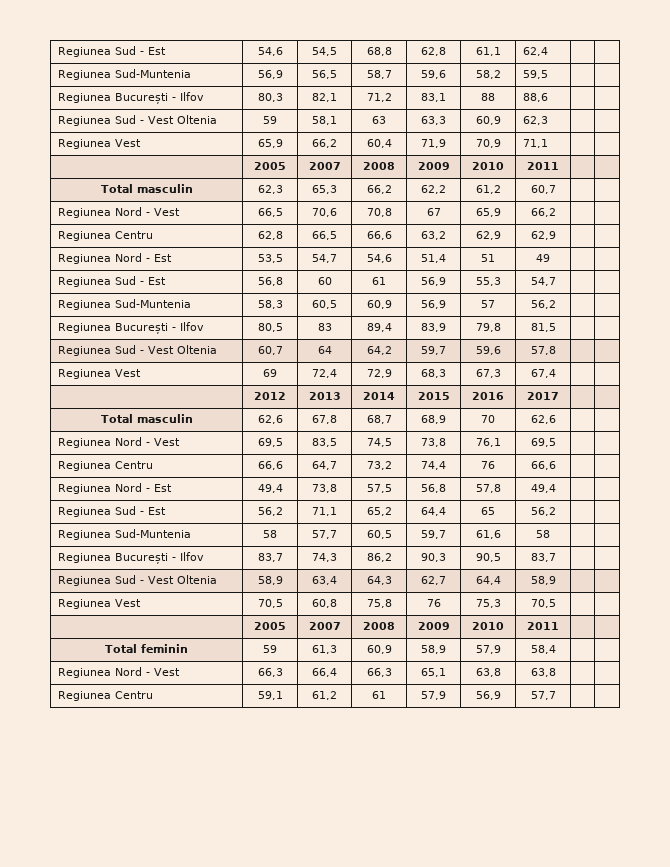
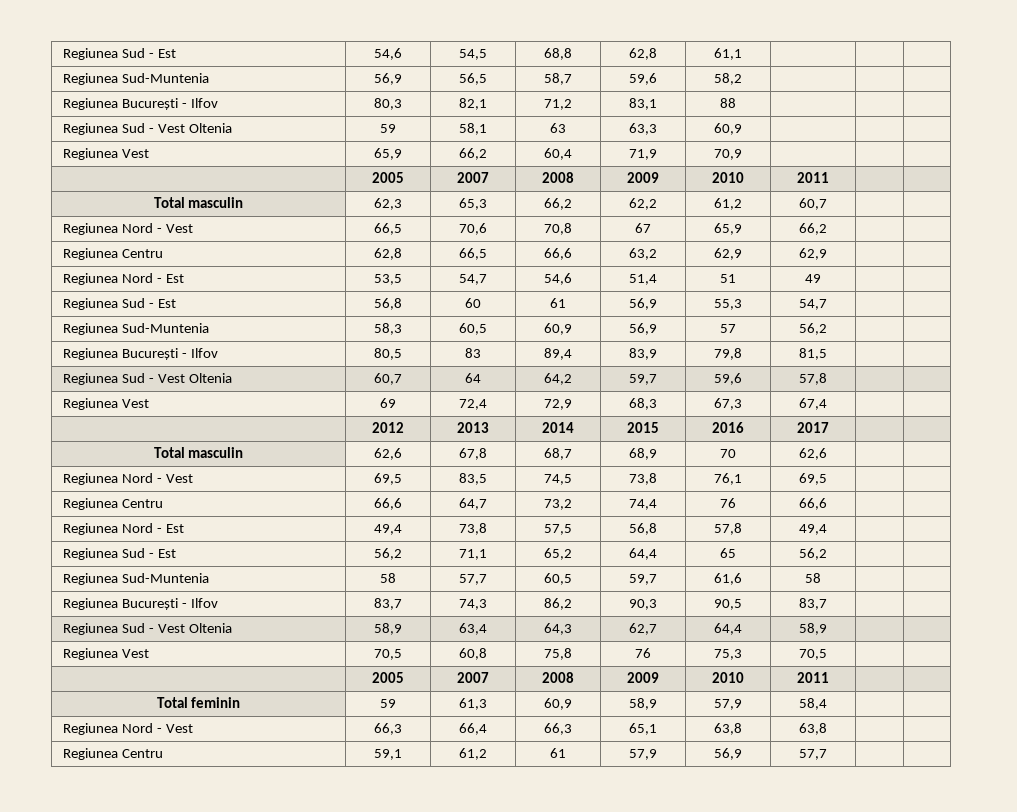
- Regiunea Sud - Est | 54,6 | 54,5 | 68,8 | 62,8 | 61,1 | 62,4 | |
+ Regiunea Sud - Est | 54,6 | 54,5 | 68,8 | 62,8 | 61,1 | | |
- Regiunea Sud-Muntenia | 56,9 | 56,5 | 58,7 | 59,6 | 58,2 | 59,5 | |
+ Regiunea Sud-Muntenia | 56,9 | 56,5 | 58,7 | 59,6 | 58,2 | | |
- Regiunea București - Ilfov | 80,3 | 82,1 | 71,2 | 83,1 | 88 | 88,6 | |
+ Regiunea București - Ilfov | 80,3 | 82,1 | 71,2 | 83,1 | 88 | | |
- Regiunea Sud - Vest Oltenia | 59 | 58,1 | 63 | 63,3 | 60,9 | 62,3 | |
+ Regiunea Sud - Vest Oltenia | 59 | 58,1 | 63 | 63,3 | 60,9 | | |
- Regiunea Vest | 65,9 | 66,2 | 60,4 | 71,9 | 70,9 | 71,1 | |
+ Regiunea Vest | 65,9 | 66,2 | 60,4 | 71,9 | 70,9 | | |

